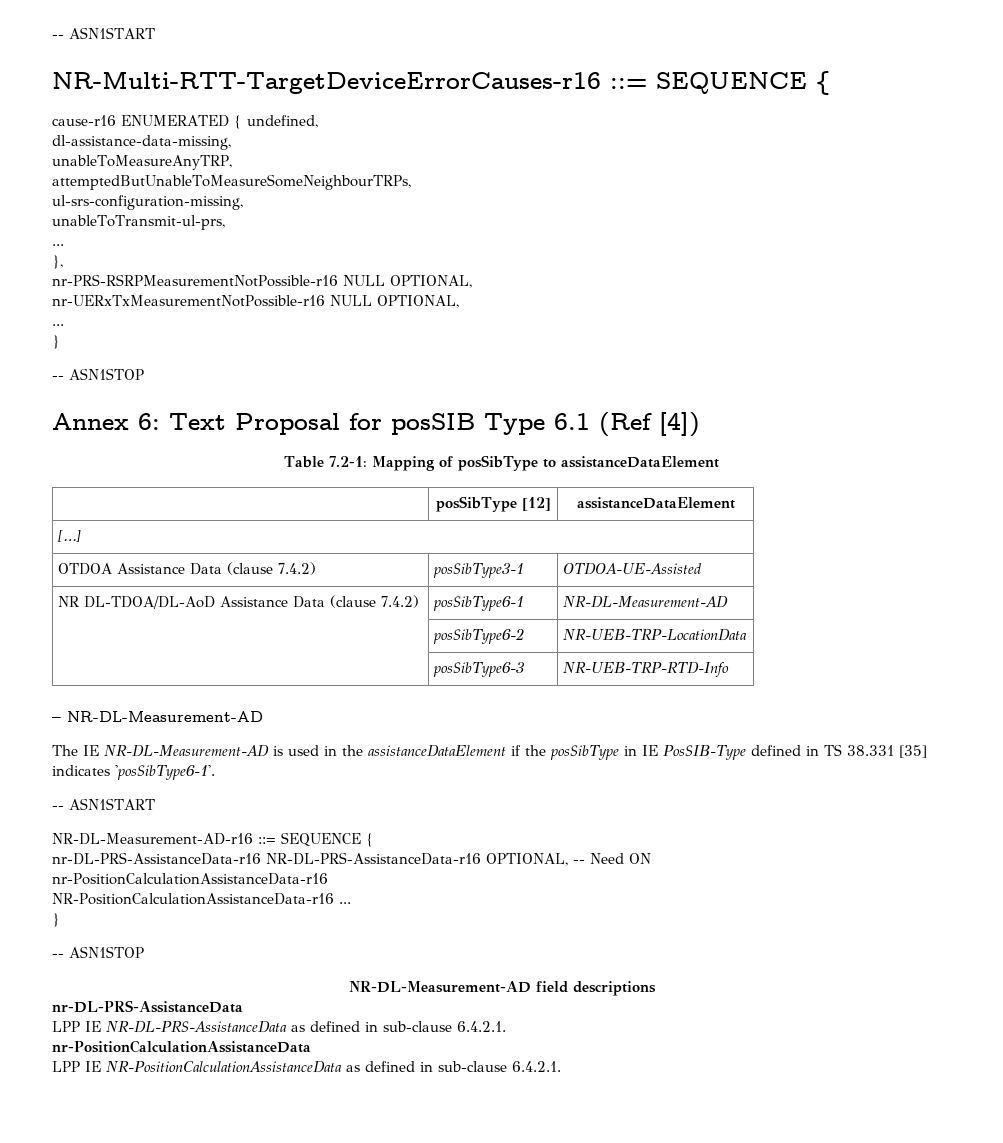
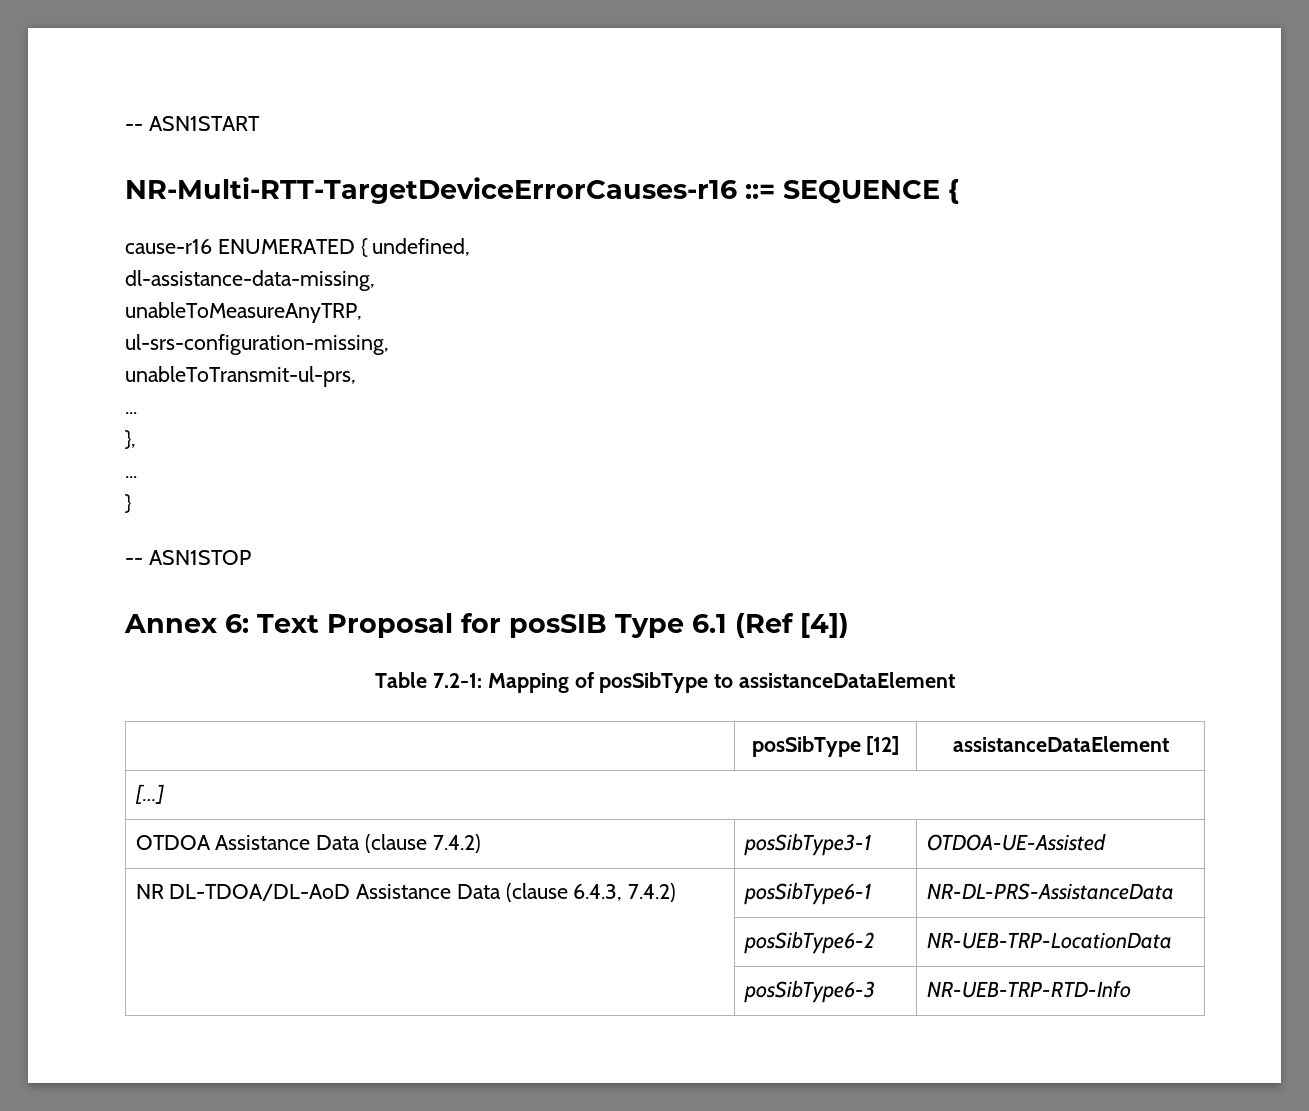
- attemptedButUnableToMeasureSomeNeighbourTRPs,
- nr-PRS-RSRPMeasurementNotPossible-r16 NULL OPTIONAL,
- nr-UERxTxMeasurementNotPossible-r16 NULL OPTIONAL,
- NR DL-TDOA/DL-AoD Assistance Data (clause 7.4.2) | posSibType6-1 | NR-DL-Measurement-AD
+ NR DL-TDOA/DL-AoD Assistance Data (clause 6.4.3, 7.4.2) | posSibType6-1 | NR-DL-PRS-AssistanceData
- – NR-DL-Measurement-AD
- The IE NR-DL-Measurement-AD is used in the assistanceDataElement if the posSibType in IE PosSIB-Type defined in TS 38.331 [35] indicates 'posSibType6-1'.
- -- ASN1START
- NR-DL-Measurement-AD-r16 ::= SEQUENCE {
- nr-DL-PRS-AssistanceData-r16 NR-DL-PRS-AssistanceData-r16 OPTIONAL, -- Need ON
- nr-PositionCalculationAssistanceData-r16
- NR-PositionCalculationAssistanceData-r16 ...
- }
- -- ASN1STOP
- NR-DL-Measurement-AD field descriptions
- nr-DL-PRS-AssistanceData
- LPP IE NR-DL-PRS-AssistanceData as defined in sub-clause 6.4.2.1.
- nr-PositionCalculationAssistanceData
- LPP IE NR-PositionCalculationAssistanceData as defined in sub-clause 6.4.2.1.

